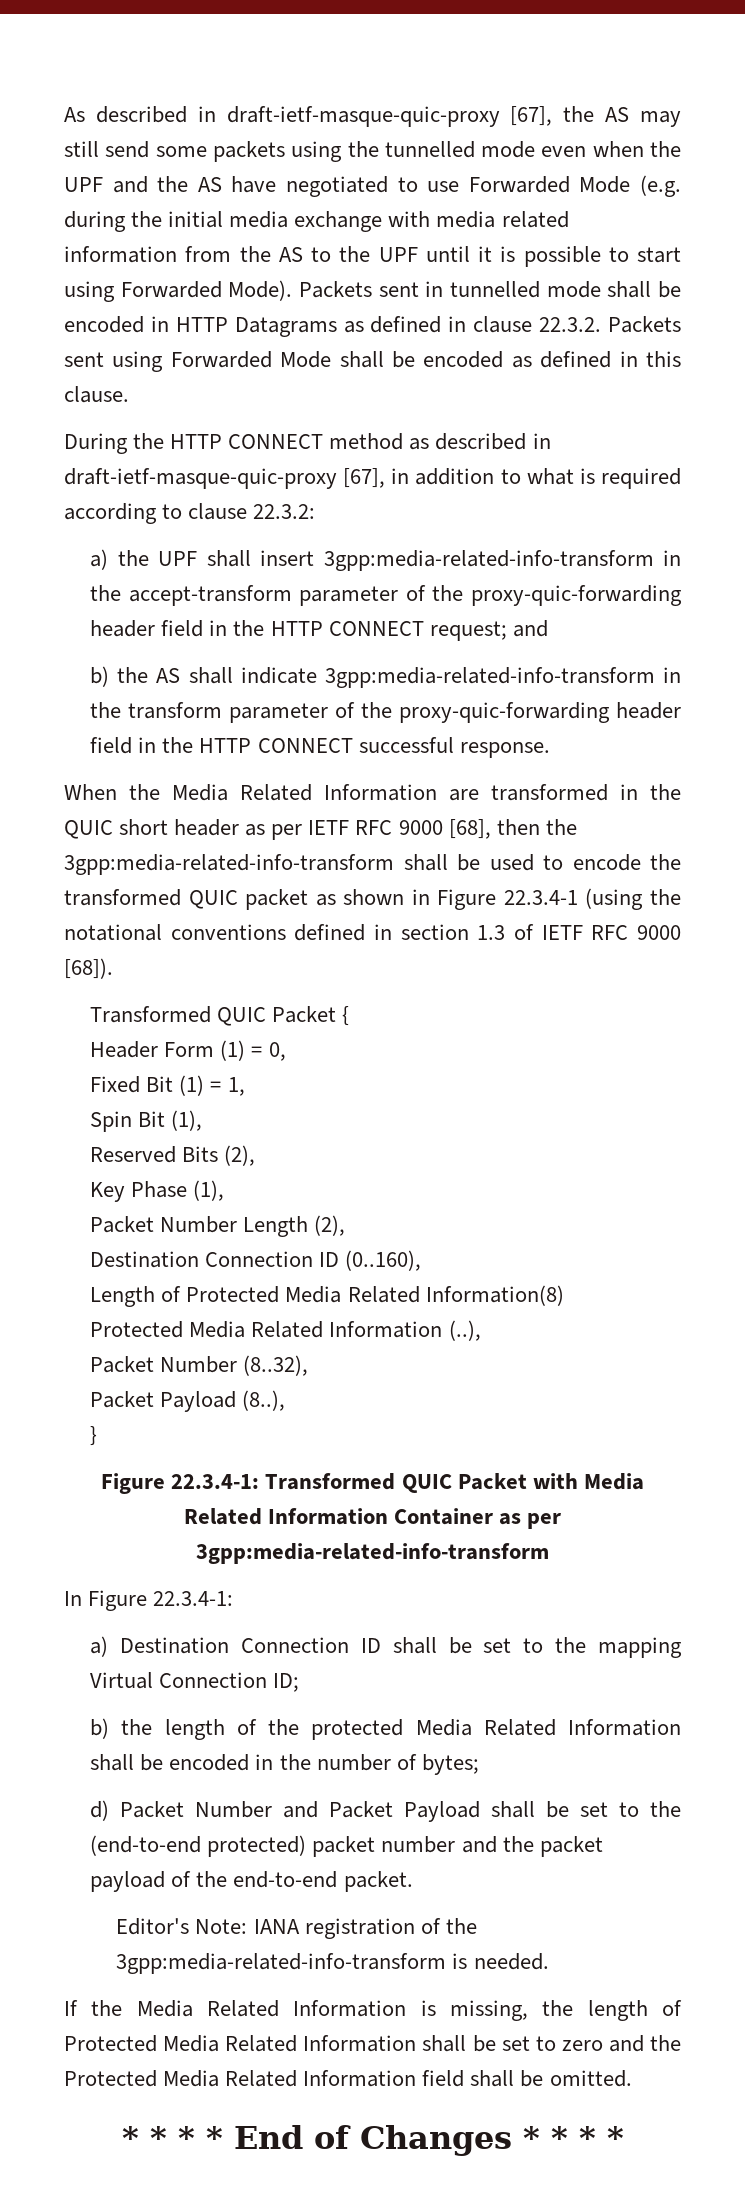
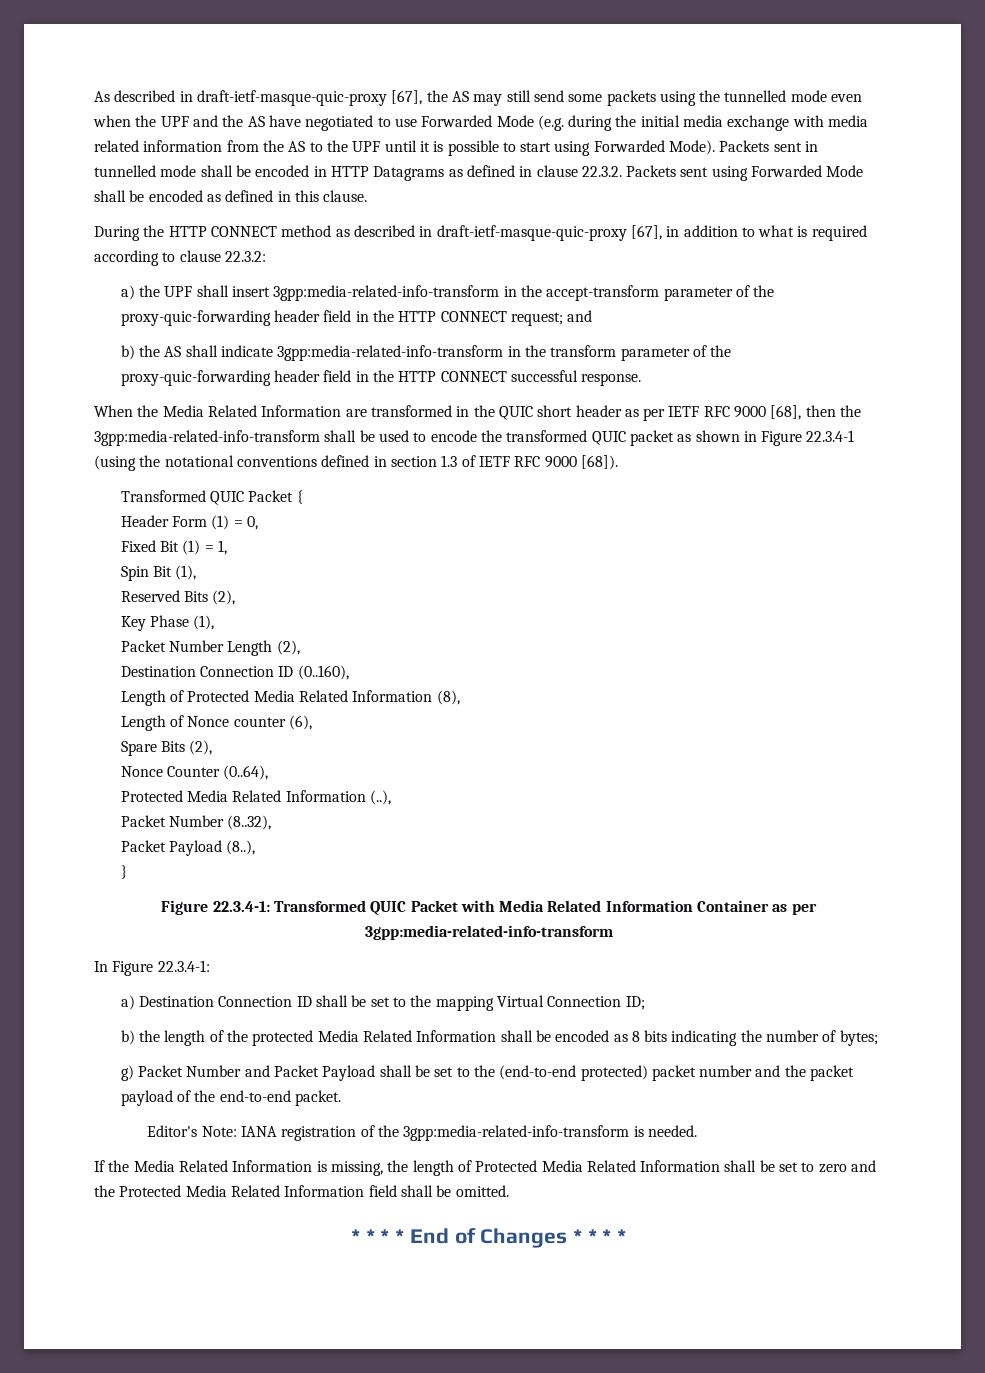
- Length of Protected Media Related Information(8)
+ Length of Protected Media Related Information (8),
+ Length of Nonce counter (6),
+ Spare Bits (2),
+ Nonce Counter (0..64),
- b) the length of the protected Media Related Information shall be encoded in the number of bytes;
+ b) the length of the protected Media Related Information shall be encoded as 8 bits indicating the number of bytes;
- d) Packet Number and Packet Payload shall be set to the (end-to-end protected) packet number and the packet payload of the end-to-end packet.
+ g) Packet Number and Packet Payload shall be set to the (end-to-end protected) packet number and the packet payload of the end-to-end packet.

